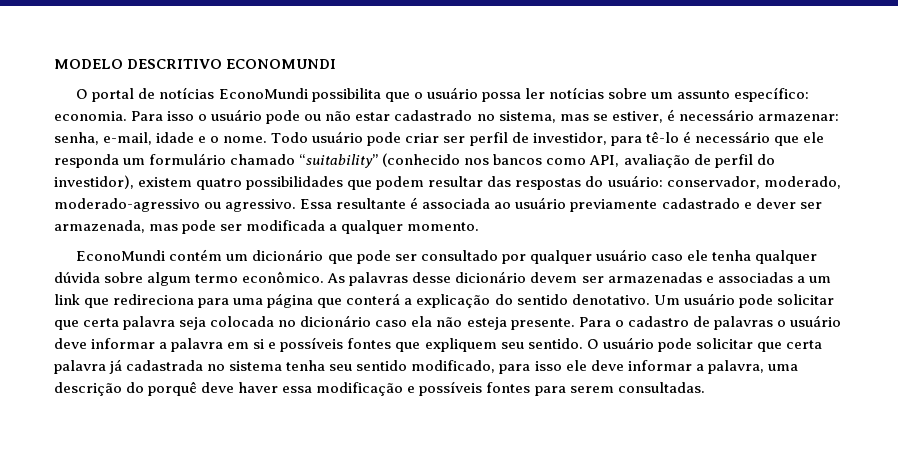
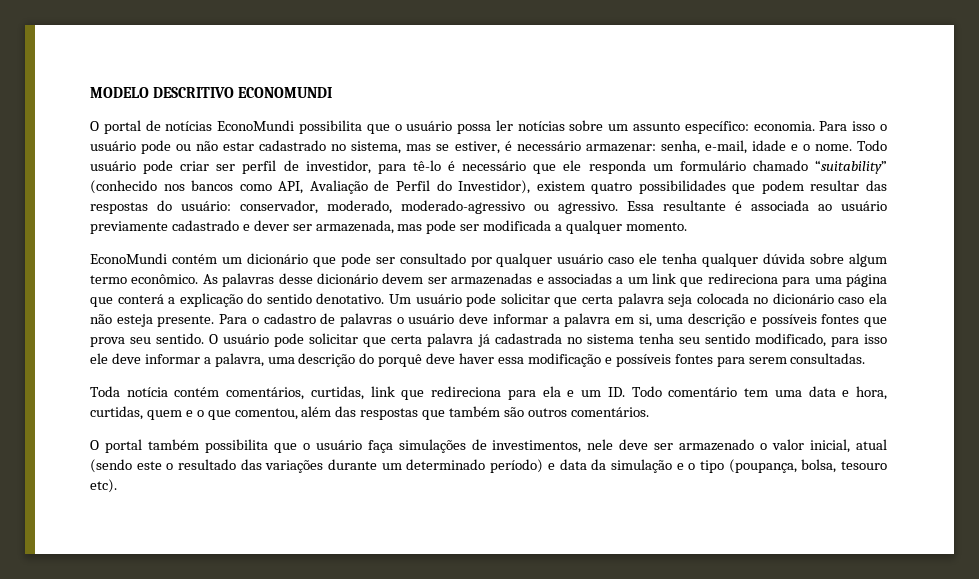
- Todo usuário pode criar ser perfil de investidor, para tê-lo é necessário que ele responda um formulário chamado “suitability” (conhecido nos bancos como API, avaliação de perfil do investidor), existem quatro possibilidades que podem resultar das respostas do usuário: conservador, moderado, moderado-agressivo ou agressivo.
+ Todo usuário pode criar ser perfil de investidor, para tê-lo é necessário que ele responda um formulário chamado “suitability” (conhecido nos bancos como API, Avaliação de Perfil do Investidor), existem quatro possibilidades que podem resultar das respostas do usuário: conservador, moderado, moderado-agressivo ou agressivo.
- Para o cadastro de palavras o usuário deve informar a palavra em si e possíveis fontes que expliquem seu sentido.
+ Para o cadastro de palavras o usuário deve informar a palavra em si, uma descrição e possíveis fontes que prova seu sentido.
+ Toda notícia contém comentários, curtidas, link que redireciona para ela e um ID. Todo comentário tem uma data e hora, curtidas, quem e o que comentou, além das respostas que também são outros comentários.
+ O portal também possibilita que o usuário faça simulações de investimentos, nele deve ser armazenado o valor inicial, atual (sendo este o resultado das variações durante um determinado período) e data da simulação e o tipo (poupança, bolsa, tesouro etc).

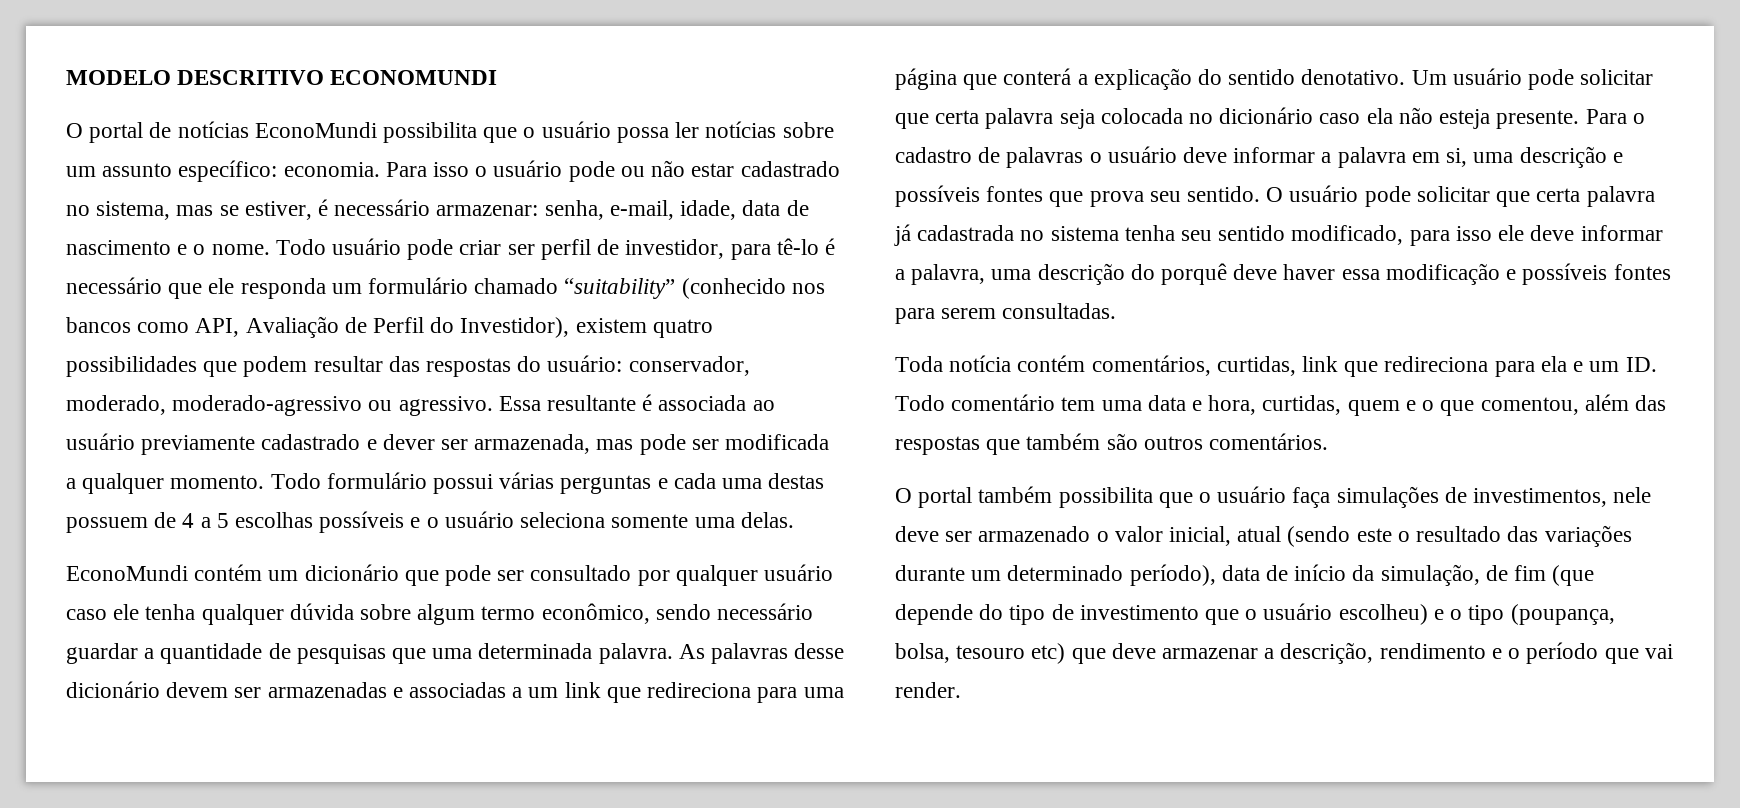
- Para isso o usuário pode ou não estar cadastrado no sistema, mas se estiver, é necessário armazenar: senha, e-mail, idade e o nome.
+ Para isso o usuário pode ou não estar cadastrado no sistema, mas se estiver, é necessário armazenar: senha, e-mail, idade, data de nascimento e o nome.
+ Todo formulário possui várias perguntas e cada uma destas possuem de 4 a 5 escolhas possíveis e o usuário seleciona somente uma delas.
- EconoMundi contém um dicionário que pode ser consultado por qualquer usuário caso ele tenha qualquer dúvida sobre algum termo econômico.
+ EconoMundi contém um dicionário que pode ser consultado por qualquer usuário caso ele tenha qualquer dúvida sobre algum termo econômico, sendo necessário guardar a quantidade de pesquisas que uma determinada palavra.
- O portal também possibilita que o usuário faça simulações de investimentos, nele deve ser armazenado o valor inicial, atual (sendo este o resultado das variações durante um determinado período) e data da simulação e o tipo (poupança, bolsa, tesouro etc).
+ O portal também possibilita que o usuário faça simulações de investimentos, nele deve ser armazenado o valor inicial, atual (sendo este o resultado das variações durante um determinado período), data de início da simulação, de fim (que depende do tipo de investimento que o usuário escolheu) e o tipo (poupança, bolsa, tesouro etc) que deve armazenar a descrição, rendimento e o período que vai render.

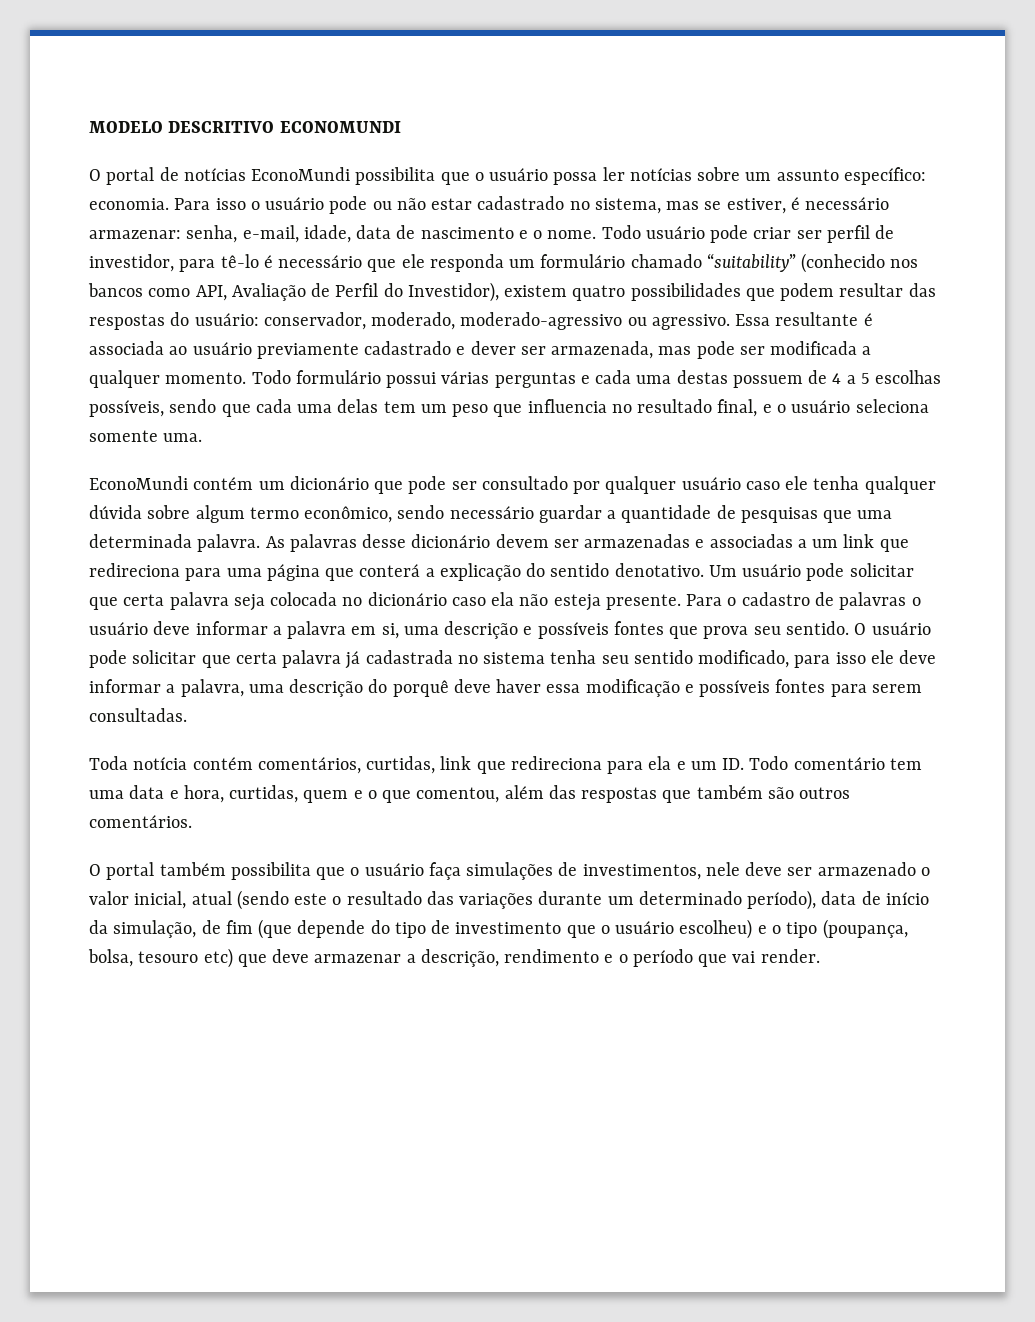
- Todo formulário possui várias perguntas e cada uma destas possuem de 4 a 5 escolhas possíveis e o usuário seleciona somente uma delas.
+ Todo formulário possui várias perguntas e cada uma destas possuem de 4 a 5 escolhas possíveis, sendo que cada uma delas tem um peso que influencia no resultado final, e o usuário seleciona somente uma.

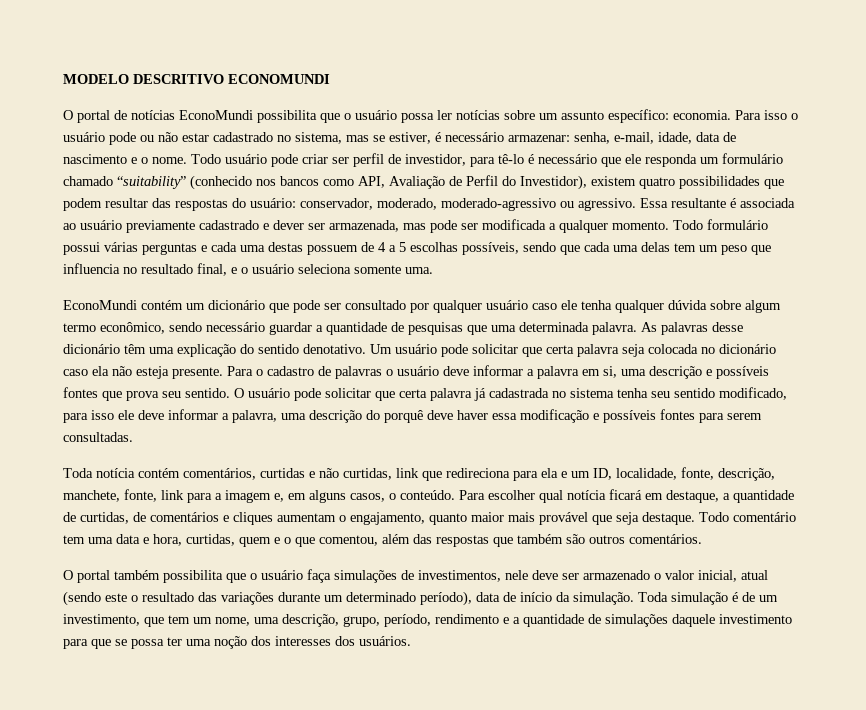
- As palavras desse dicionário devem ser armazenadas e associadas a um link que redireciona para uma página que conterá a explicação do sentido denotativo.
+ As palavras desse dicionário têm uma explicação do sentido denotativo.
- Toda notícia contém comentários, curtidas, link que redireciona para ela e um ID. Todo comentário tem uma data e hora, curtidas, quem e o que comentou, além das respostas que também são outros comentários.
+ Toda notícia contém comentários, curtidas e não curtidas, link que redireciona para ela e um ID, localidade, fonte, descrição, manchete, fonte, link para a imagem e, em alguns casos, o conteúdo. Para escolher qual notícia ficará em destaque, a quantidade de curtidas, de comentários e cliques aumentam o engajamento, quanto maior mais provável que seja destaque. Todo comentário tem uma data e hora, curtidas, quem e o que comentou, além das respostas que também são outros comentários.
- O portal também possibilita que o usuário faça simulações de investimentos, nele deve ser armazenado o valor inicial, atual (sendo este o resultado das variações durante um determinado período), data de início da simulação, de fim (que depende do tipo de investimento que o usuário escolheu) e o tipo (poupança, bolsa, tesouro etc) que deve armazenar a descrição, rendimento e o período que vai render.
+ O portal também possibilita que o usuário faça simulações de investimentos, nele deve ser armazenado o valor inicial, atual (sendo este o resultado das variações durante um determinado período), data de início da simulação. Toda simulação é de um investimento, que tem um nome, uma descrição, grupo, período, rendimento e a quantidade de simulações daquele investimento para que se possa ter uma noção dos interesses dos usuários.

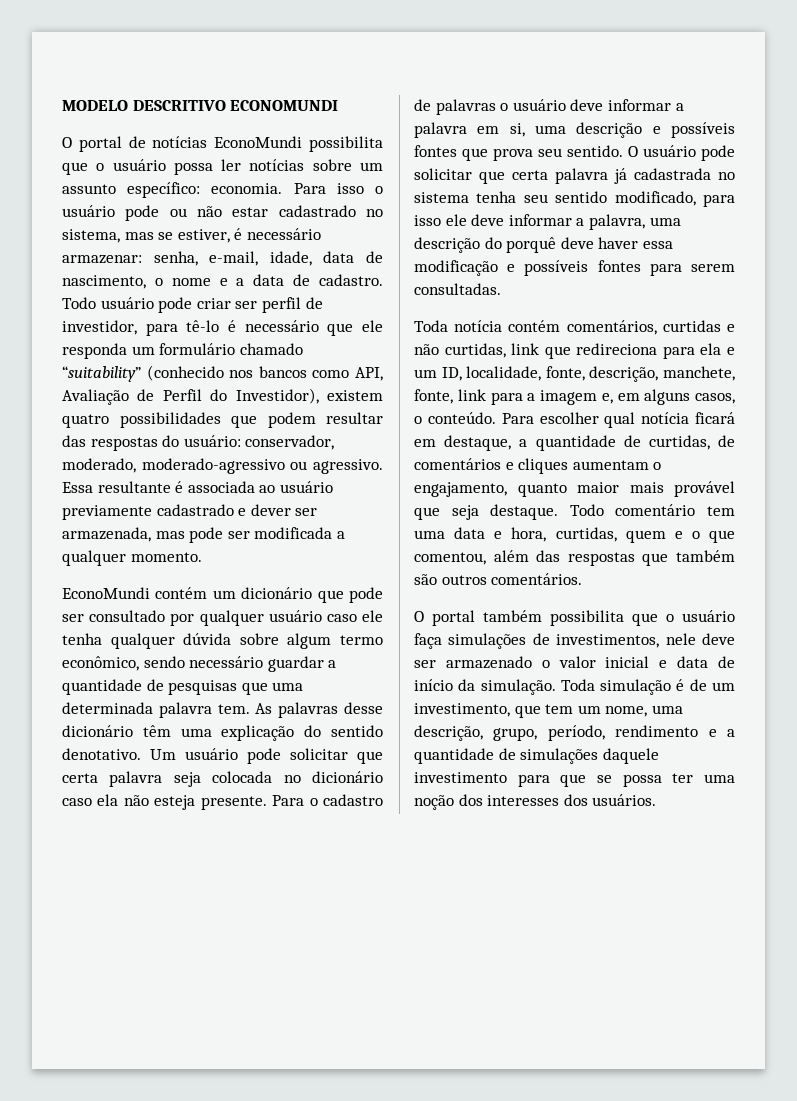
- Para isso o usuário pode ou não estar cadastrado no sistema, mas se estiver, é necessário armazenar: senha, e-mail, idade, data de nascimento e o nome.
+ Para isso o usuário pode ou não estar cadastrado no sistema, mas se estiver, é necessário armazenar: senha, e-mail, idade, data de nascimento, o nome e a data de cadastro.
- Todo formulário possui várias perguntas e cada uma destas possuem de 4 a 5 escolhas possíveis, sendo que cada uma delas tem um peso que influencia no resultado final, e o usuário seleciona somente uma.
- EconoMundi contém um dicionário que pode ser consultado por qualquer usuário caso ele tenha qualquer dúvida sobre algum termo econômico, sendo necessário guardar a quantidade de pesquisas que uma determinada palavra.
+ EconoMundi contém um dicionário que pode ser consultado por qualquer usuário caso ele tenha qualquer dúvida sobre algum termo econômico, sendo necessário guardar a quantidade de pesquisas que uma determinada palavra tem.
- O portal também possibilita que o usuário faça simulações de investimentos, nele deve ser armazenado o valor inicial, atual (sendo este o resultado das variações durante um determinado período), data de início da simulação.
+ O portal também possibilita que o usuário faça simulações de investimentos, nele deve ser armazenado o valor inicial e data de início da simulação.

